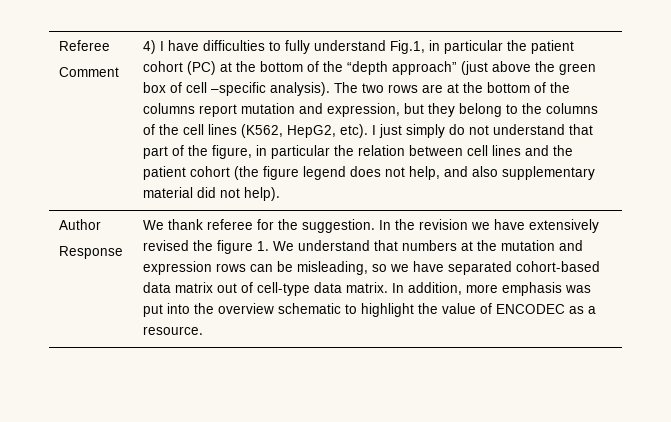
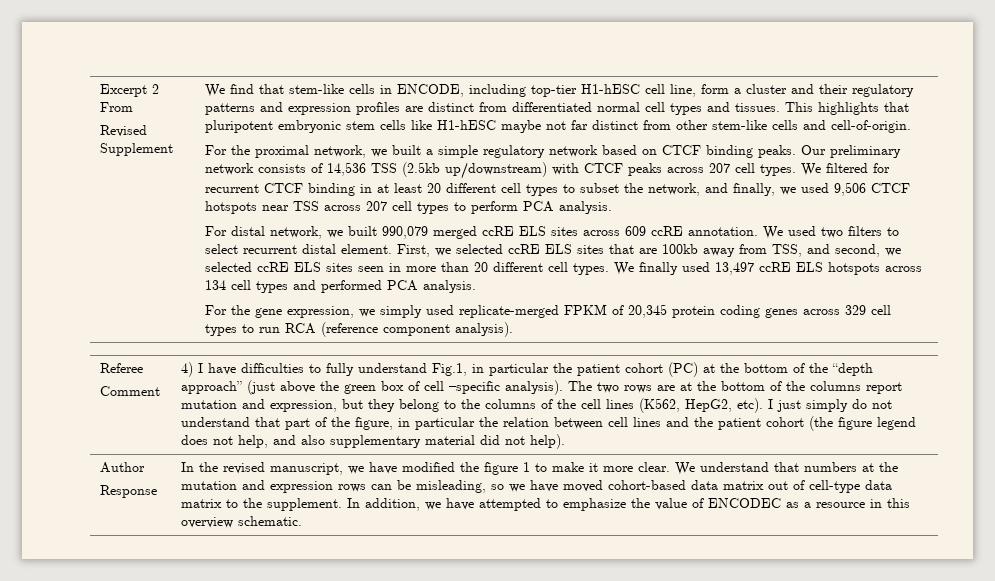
+ Excerpt 2 From
+ Revised Supplement | We find that stem-like cells in ENCODE, including top-tier H1-hESC cell line, form a cluster and their regulatory patterns and expression profiles are distinct from differentiated normal cell types and tissues. This highlights that pluripotent embryonic stem cells like H1-hESC maybe not far distinct from other stem-like cells and cell-of-origin.
+ For the proximal network, we built a simple regulatory network based on CTCF binding peaks. Our preliminary network consists of 14,536 TSS (2.5kb up/downstream) with CTCF peaks across 207 cell types. We filtered for recurrent CTCF binding in at least 20 different cell types to subset the network, and finally, we used 9,506 CTCF hotspots near TSS across 207 cell types to perform PCA analysis.
+ For distal network, we built 990,079 merged ccRE ELS sites across 609 ccRE annotation. We used two filters to select recurrent distal element. First, we selected ccRE ELS sites that are 100kb away from TSS, and second, we selected ccRE ELS sites seen in more than 20 different cell types. We finally used 13,497 ccRE ELS hotspots across 134 cell types and performed PCA analysis.
+ For the gene expression, we simply used replicate-merged FPKM of 20,345 protein coding genes across 329 cell types to run RCA (reference component analysis).
- We thank referee for the suggestion. In the revision we have extensively revised the figure 1. We understand that numbers at the mutation and expression rows can be misleading, so we have separated cohort-based data matrix out of cell-type data matrix. In addition, more emphasis was put into the overview schematic to highlight the value of ENCODEC as a resource.
+ In the revised manuscript, we have modified the figure 1 to make it more clear. We understand that numbers at the mutation and expression rows can be misleading, so we have moved cohort-based data matrix out of cell-type data matrix to the supplement. In addition, we have attempted to emphasize the value of ENCODEC as a resource in this overview schematic.

